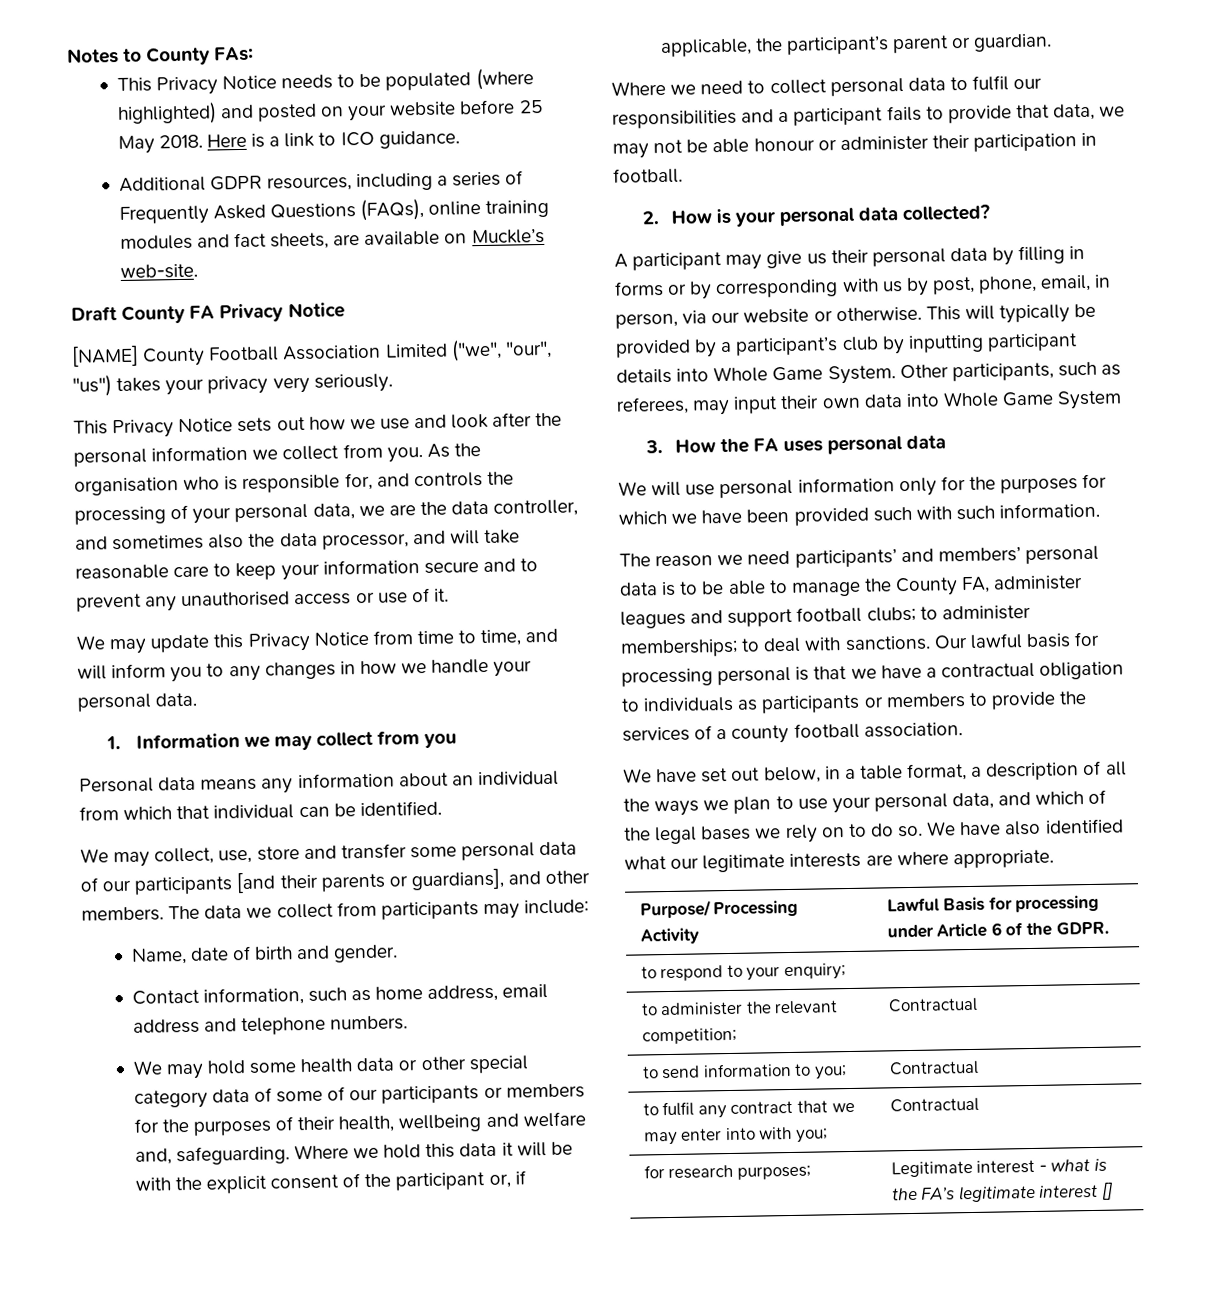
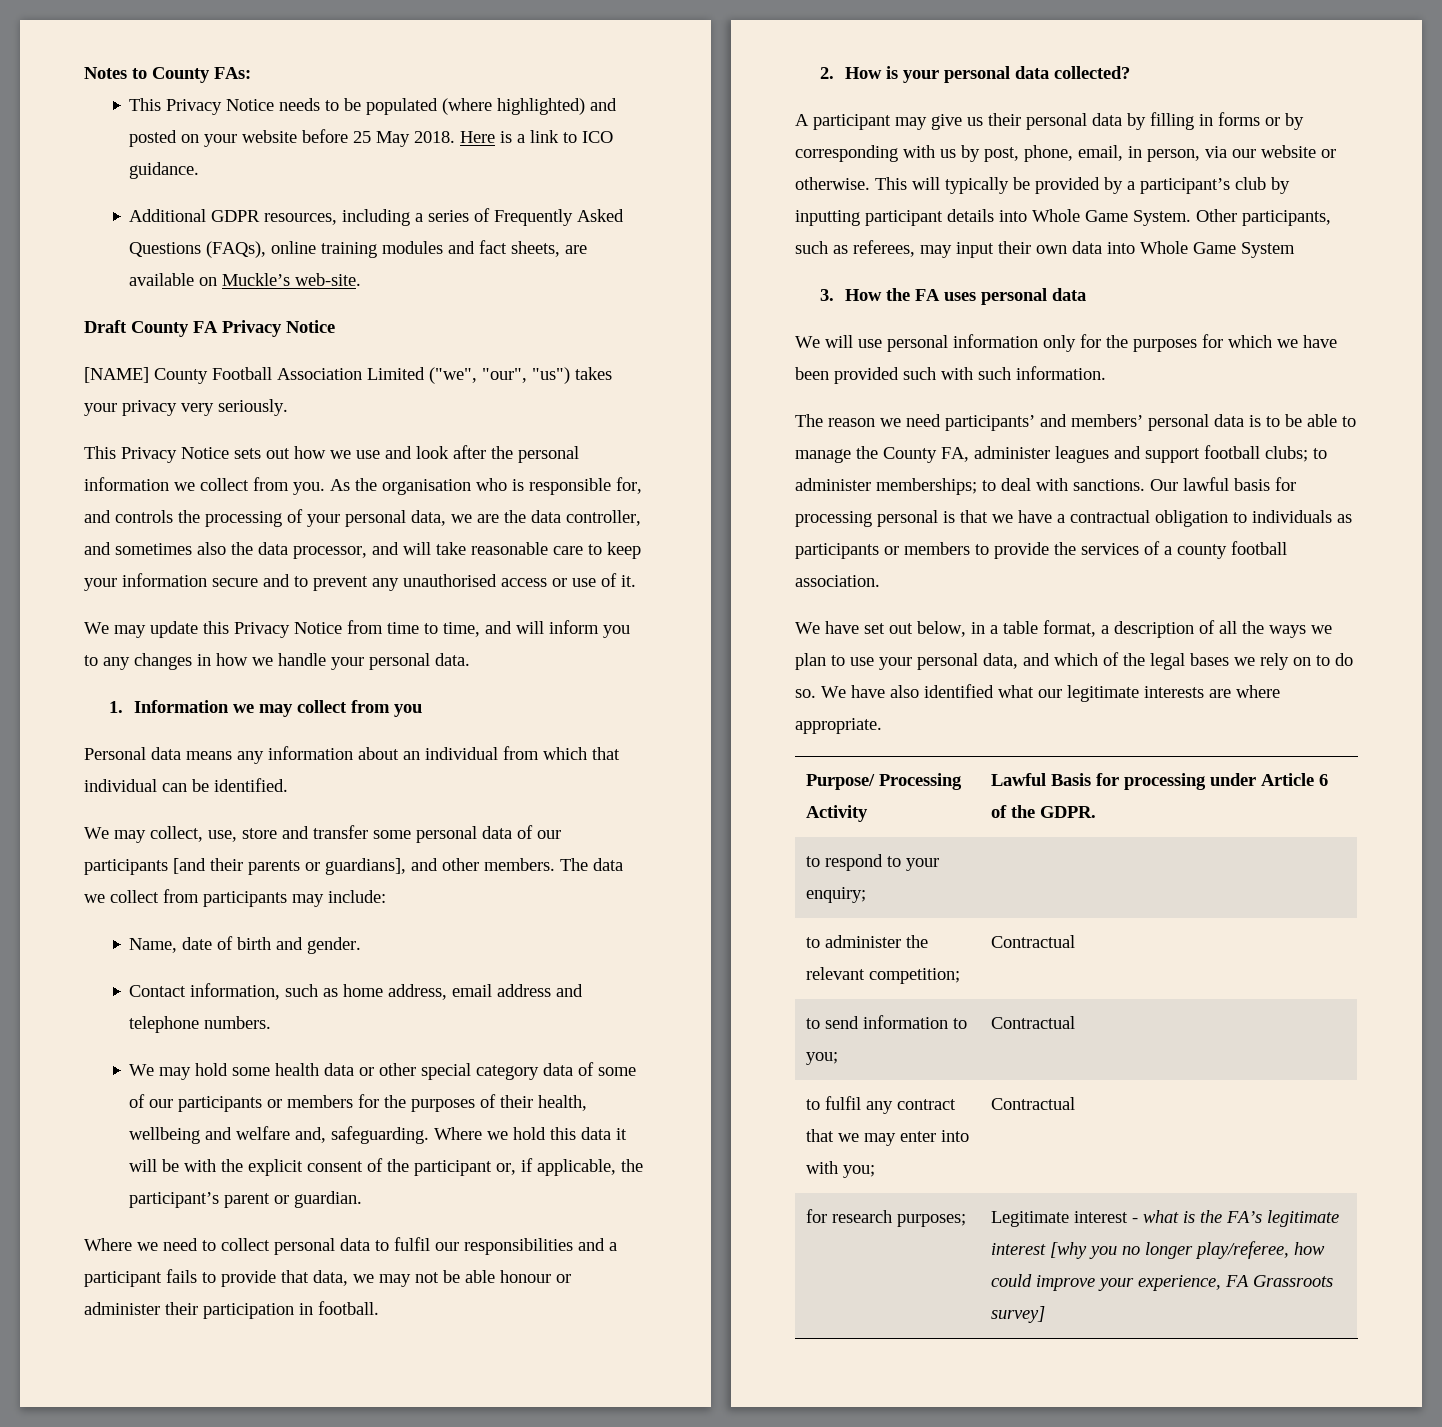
- for research purposes; | Legitimate interest - what is the FA’s legitimate interest []
+ for research purposes; | Legitimate interest - what is the FA’s legitimate interest [why you no longer play/referee, how could improve your experience, FA Grassroots survey]

